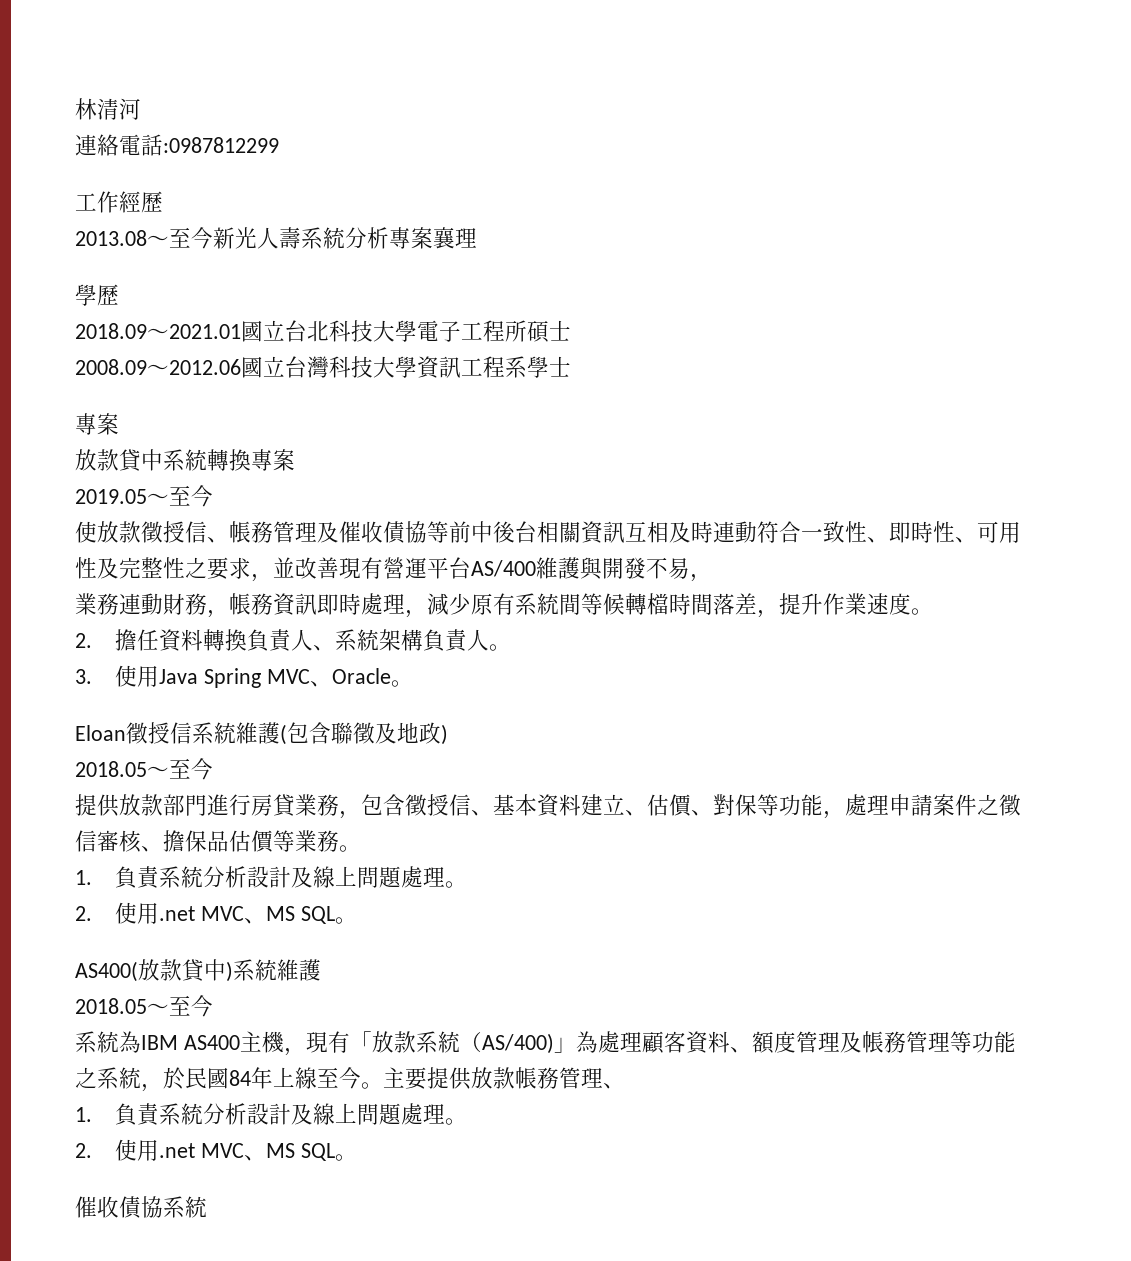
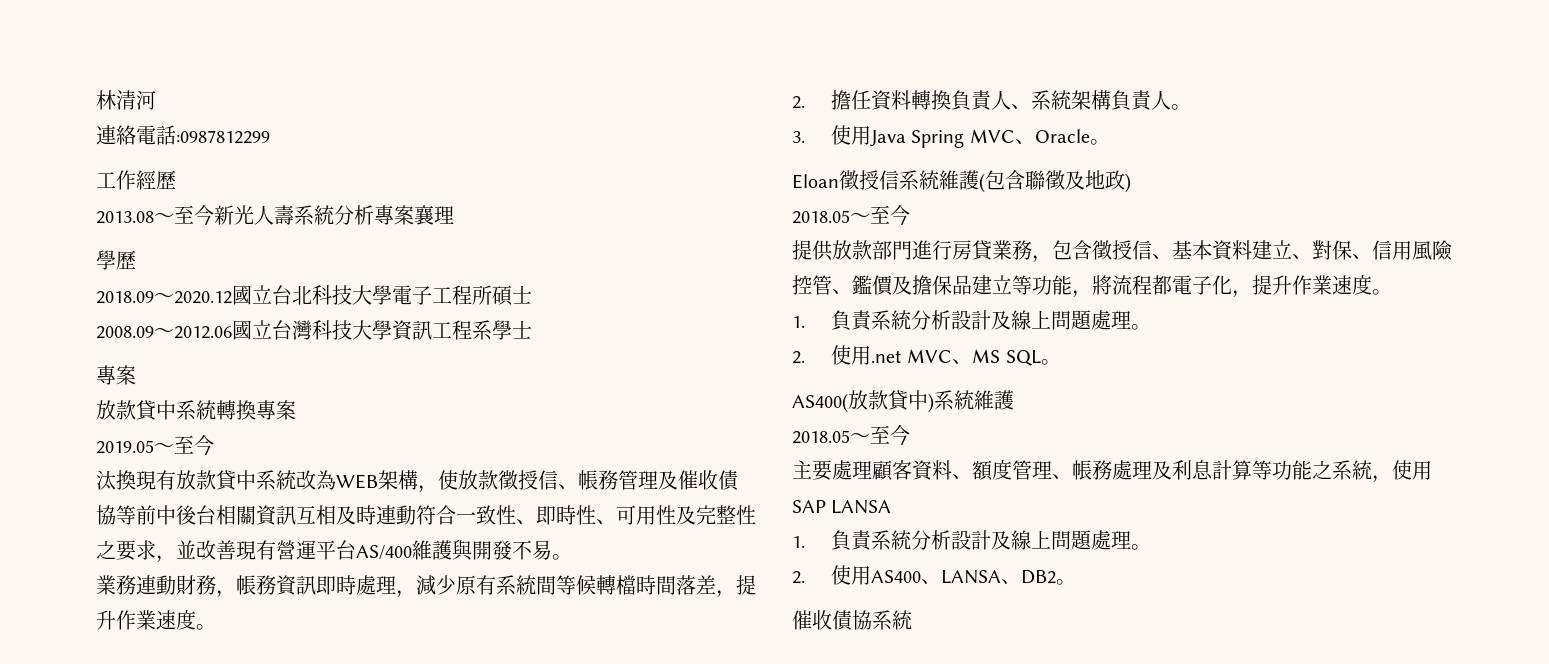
- 2018.09～2021.01國立台北科技大學電子工程所碩士
+ 2018.09～2020.12國立台北科技大學電子工程所碩士
- 使放款徵授信、帳務管理及催收債協等前中後台相關資訊互相及時連動符合一致性、即時性、可用性及完整性之要求，並改善現有營運平台AS/400維護與開發不易，
+ 汰換現有放款貸中系統改為WEB架構，使放款徵授信、帳務管理及催收債協等前中後台相關資訊互相及時連動符合一致性、即時性、可用性及完整性之要求，並改善現有營運平台AS/400維護與開發不易。
- 提供放款部門進行房貸業務，包含徵授信、基本資料建立、估價、對保等功能，處理申請案件之徵信審核、擔保品估價等業務。
+ 提供放款部門進行房貸業務，包含徵授信、基本資料建立、對保、信用風險控管、鑑價及擔保品建立等功能，將流程都電子化，提升作業速度。
- 系統為IBM AS400主機，現有「放款系統（AS/400)」為處理顧客資料、額度管理及帳務管理等功能之系統，於民國84年上線至今。主要提供放款帳務管理、
+ 主要處理顧客資料、額度管理、帳務處理及利息計算等功能之系統，使用SAP LANSA
  1.負責系統分析設計及線上問題處理。
- 2.使用.net MVC、MS SQL。
+ 2.使用AS400、LANSA、DB2。

